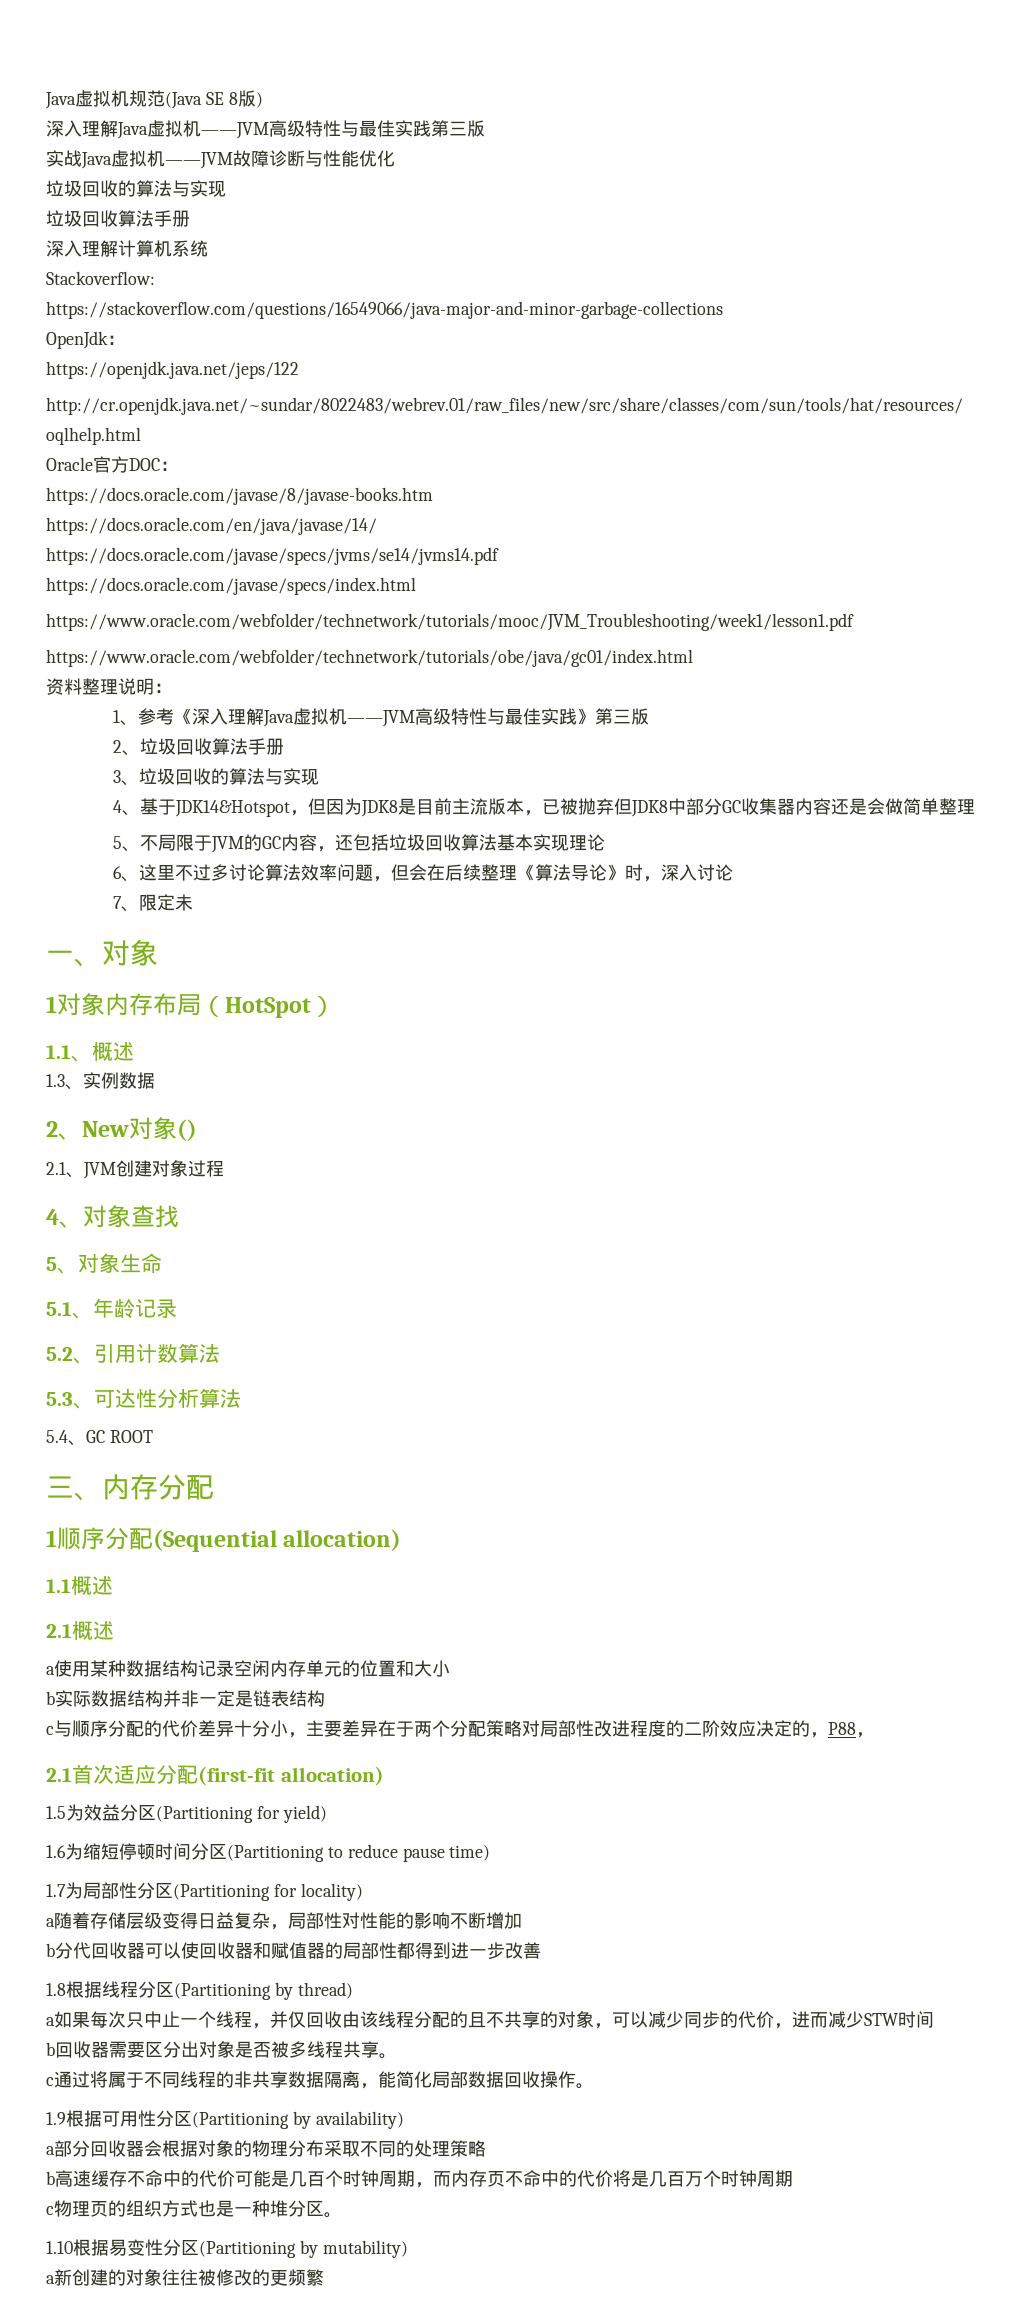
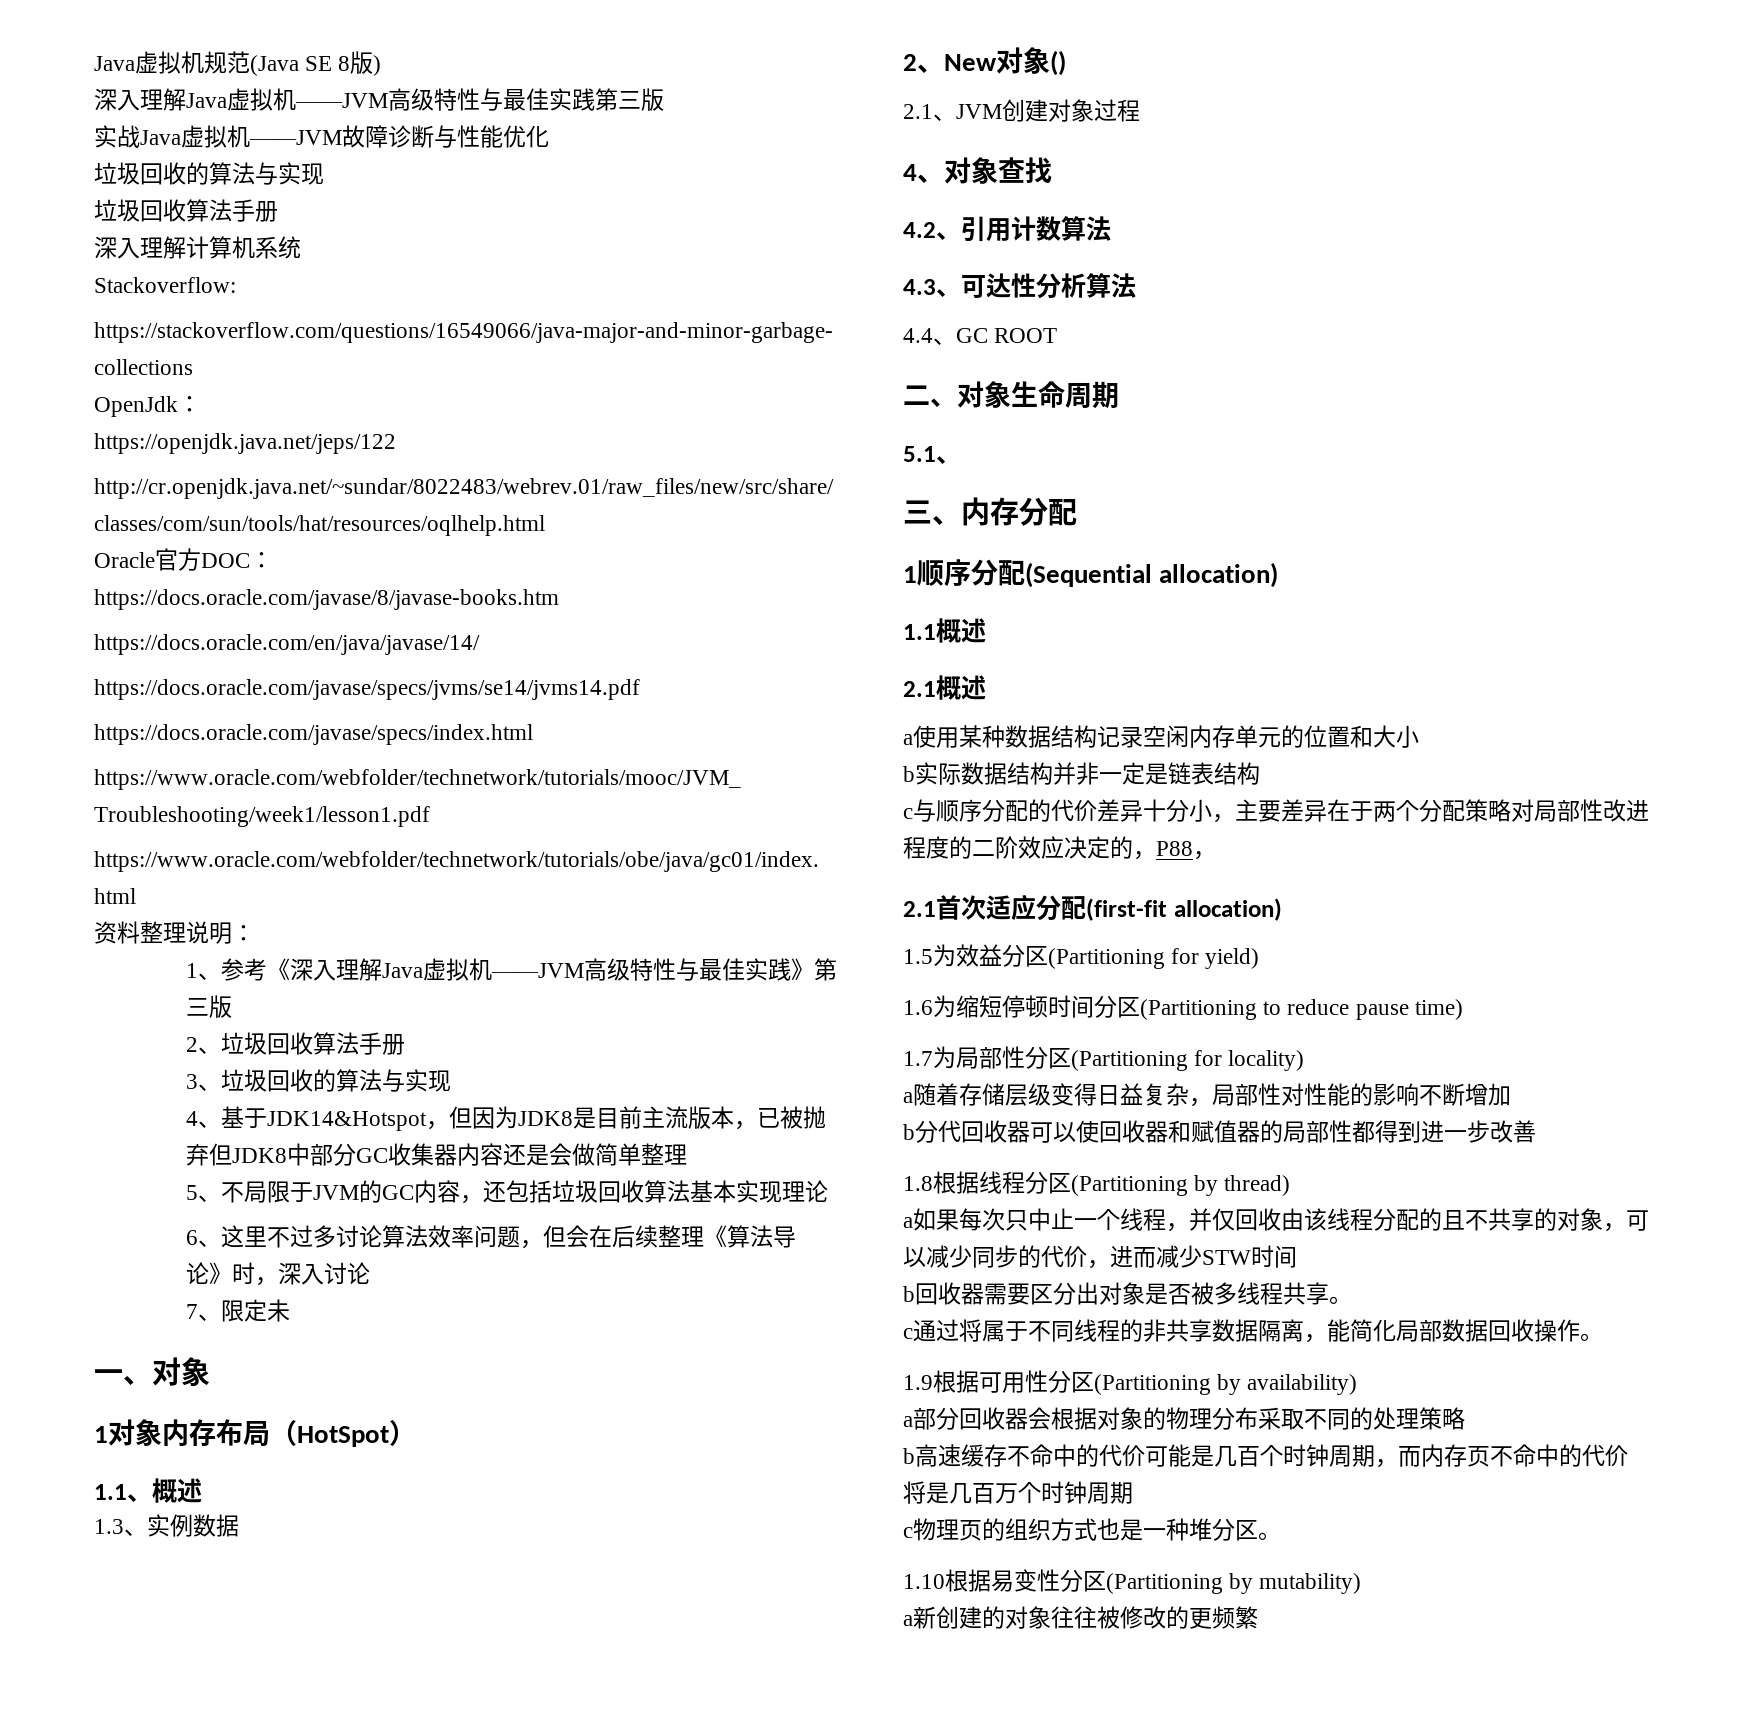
- 5、对象生命
- 5.1、年龄记录
- 5.2、引用计数算法
+ 4.2、引用计数算法
- 5.3、可达性分析算法
+ 4.3、可达性分析算法
- 5.4、GC ROOT
+ 4.4、GC ROOT
+ 二、对象生命周期
+ 5.1、

